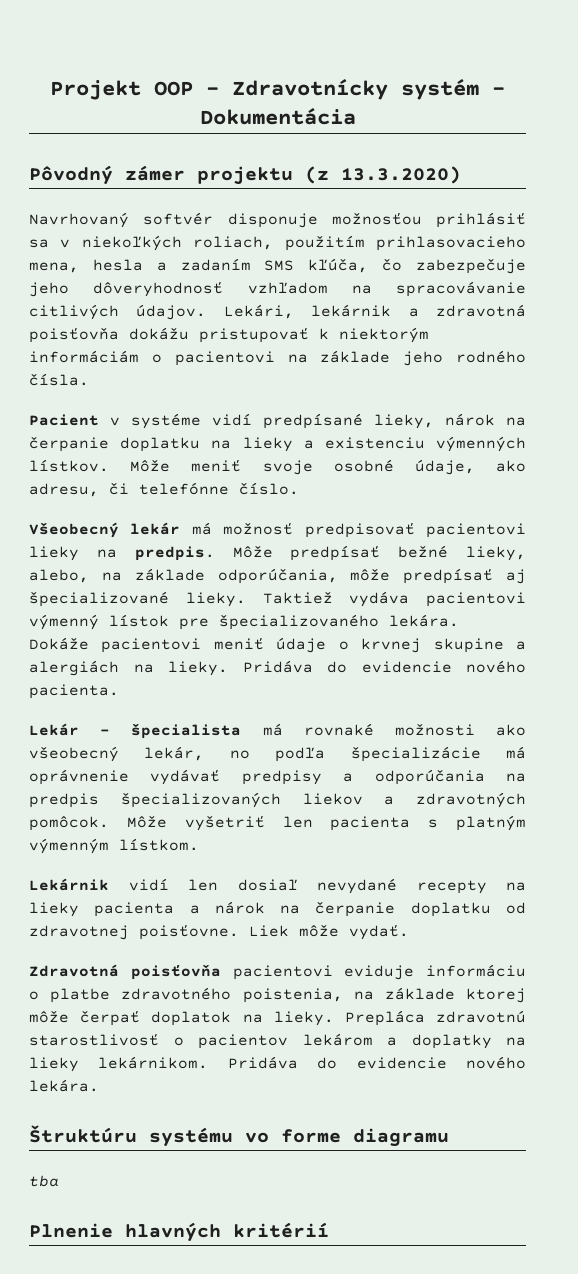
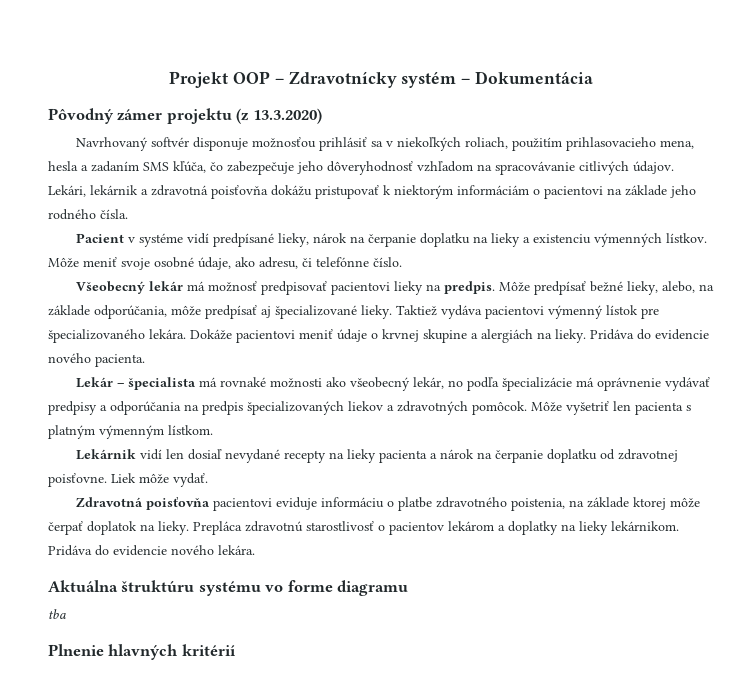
- Štruktúru systému vo forme diagramu
+ Aktuálna štruktúru systému vo forme diagramu

